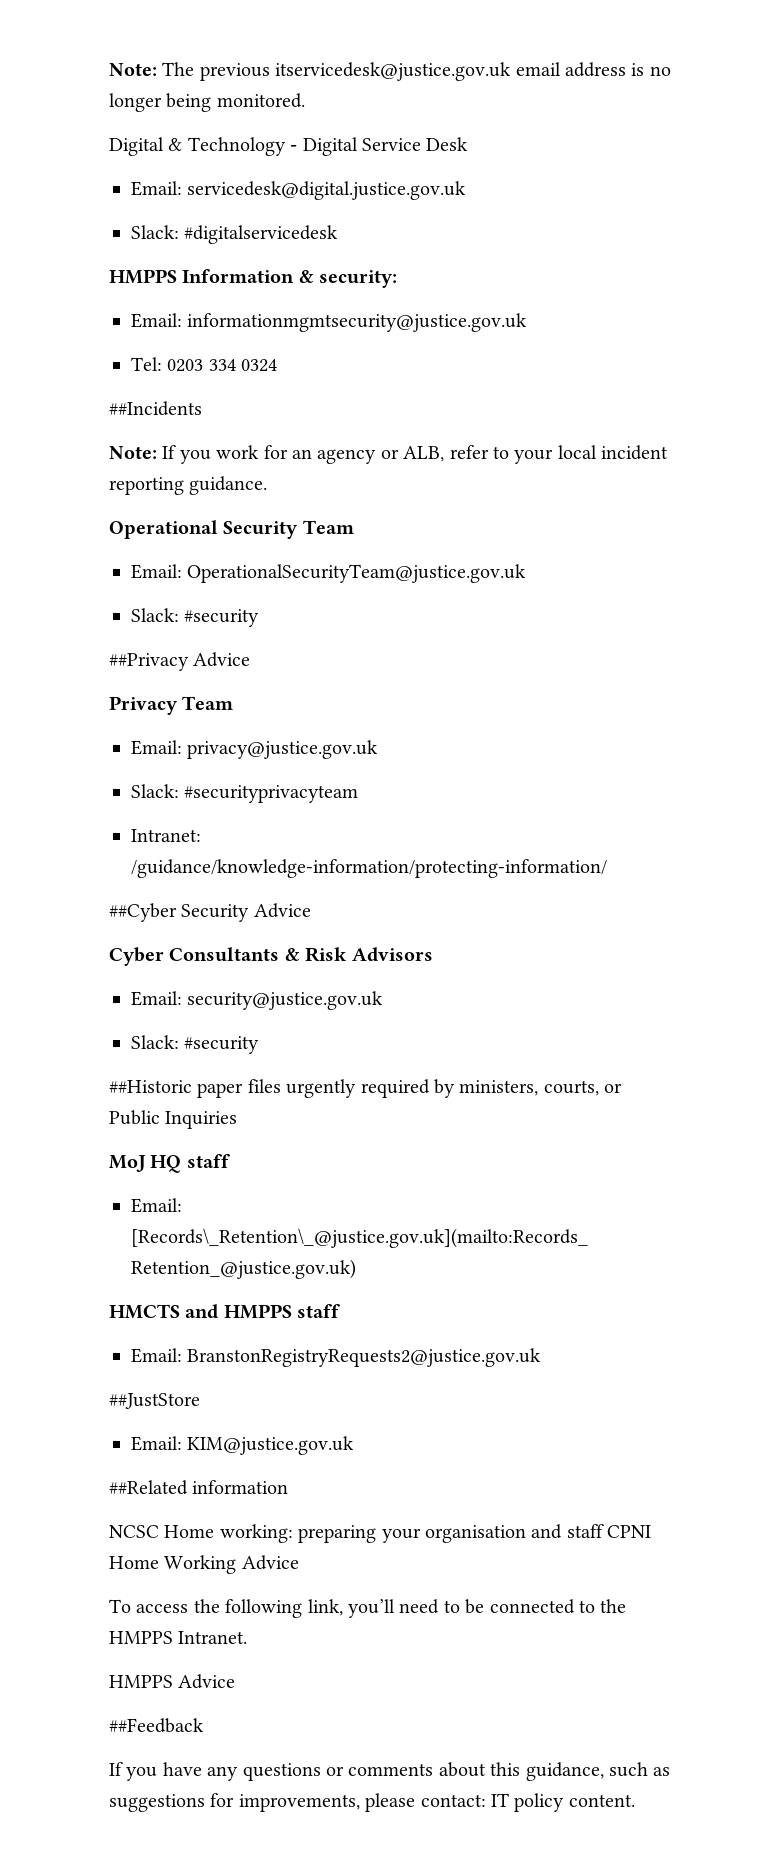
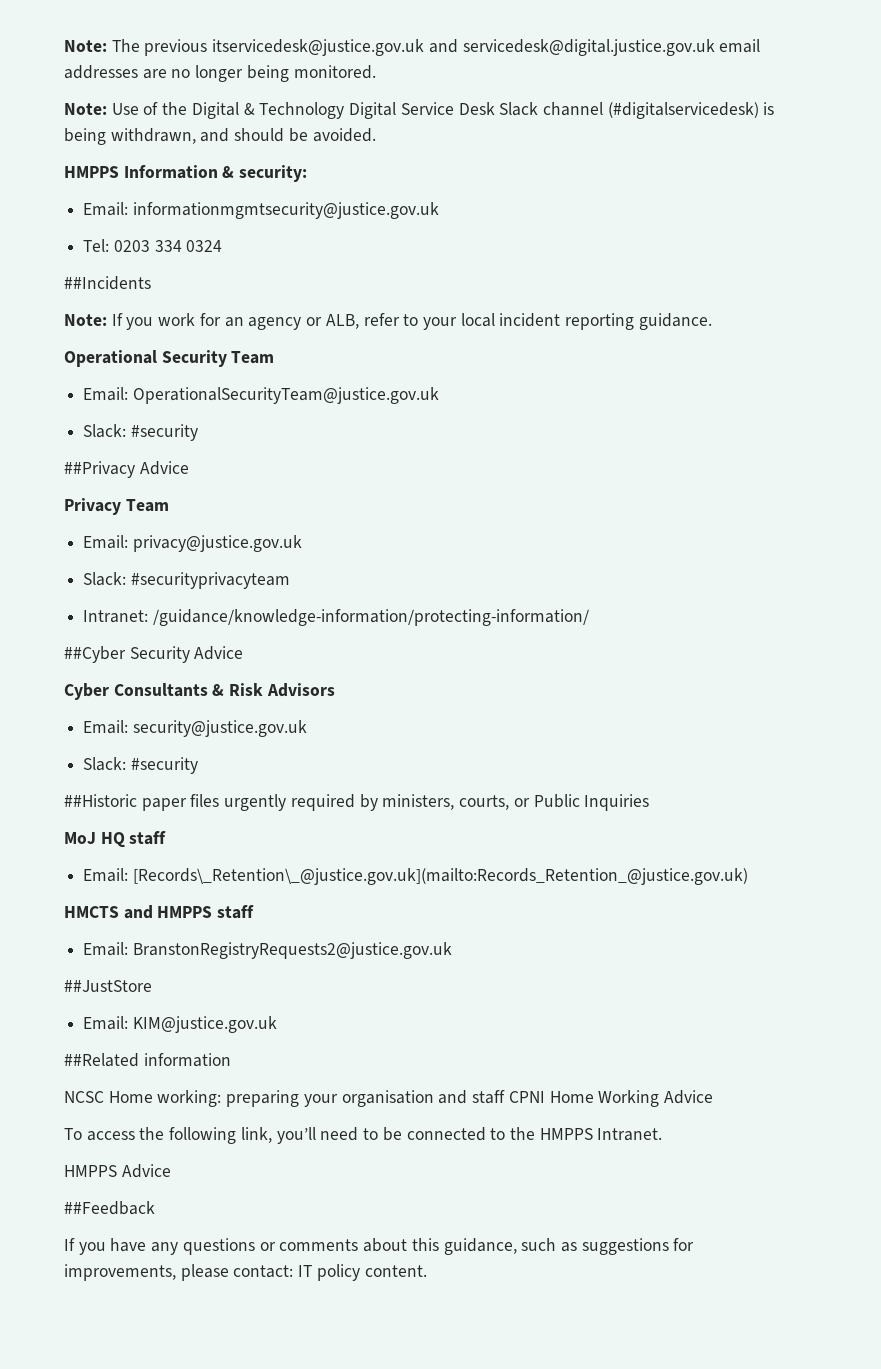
- Note: The previous itservicedesk@justice.gov.uk email address is no longer being monitored.
+ Note: The previous itservicedesk@justice.gov.uk and servicedesk@digital.justice.gov.uk email addresses are no longer being monitored.
- Digital & Technology - Digital Service Desk
- Email: servicedesk@digital.justice.gov.uk
- Slack: #digitalservicedesk
+ Note: Use of the Digital & Technology Digital Service Desk Slack channel (#digitalservicedesk) is being withdrawn, and should be avoided.

